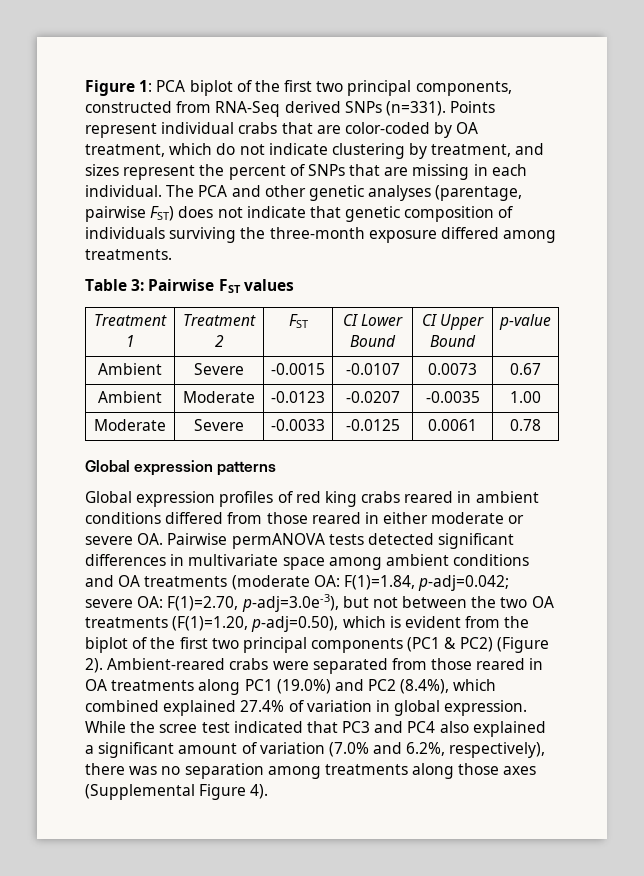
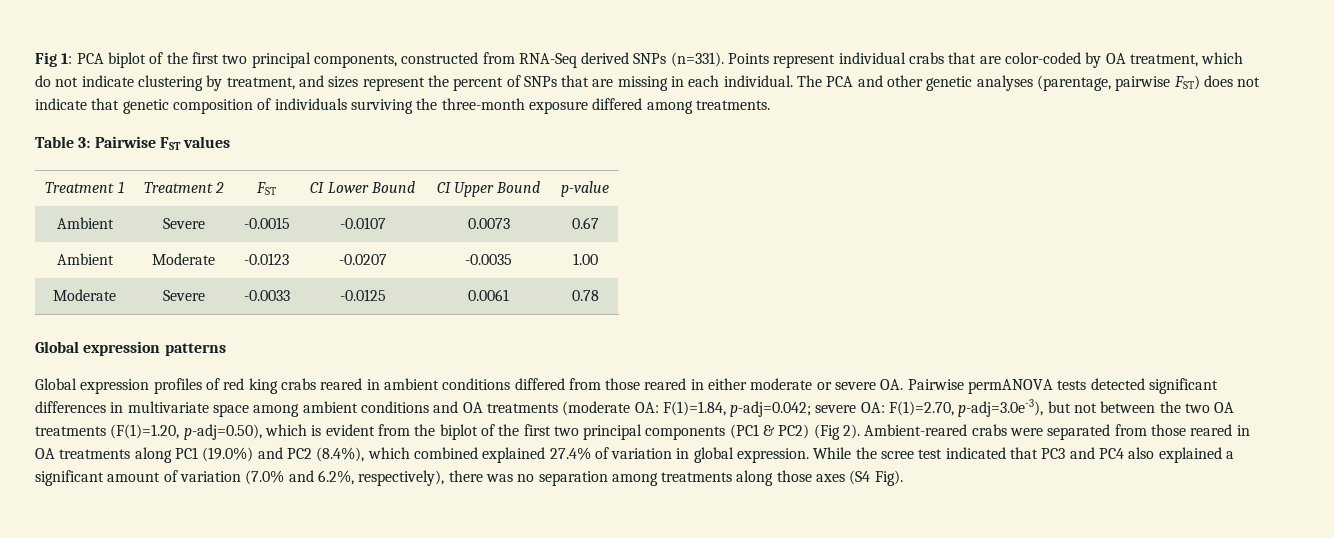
- Figure 1: PCA biplot of the first two principal components, constructed from RNA-Seq derived SNPs (n=331).
+ Fig 1: PCA biplot of the first two principal components, constructed from RNA-Seq derived SNPs (n=331).
- F(1)=2.70, p-adj=3.0e-3), but not between the two OA treatments (F(1)=1.20, p-adj=0.50), which is evident from the biplot of the first two principal components (PC1 & PC2) (Figure 2).
+ F(1)=2.70, p-adj=3.0e-3), but not between the two OA treatments (F(1)=1.20, p-adj=0.50), which is evident from the biplot of the first two principal components (PC1 & PC2) (Fig 2).
- While the scree test indicated that PC3 and PC4 also explained a significant amount of variation (7.0% and 6.2%, respectively), there was no separation among treatments along those axes (Supplemental Figure 4).
+ While the scree test indicated that PC3 and PC4 also explained a significant amount of variation (7.0% and 6.2%, respectively), there was no separation among treatments along those axes (S4 Fig).

